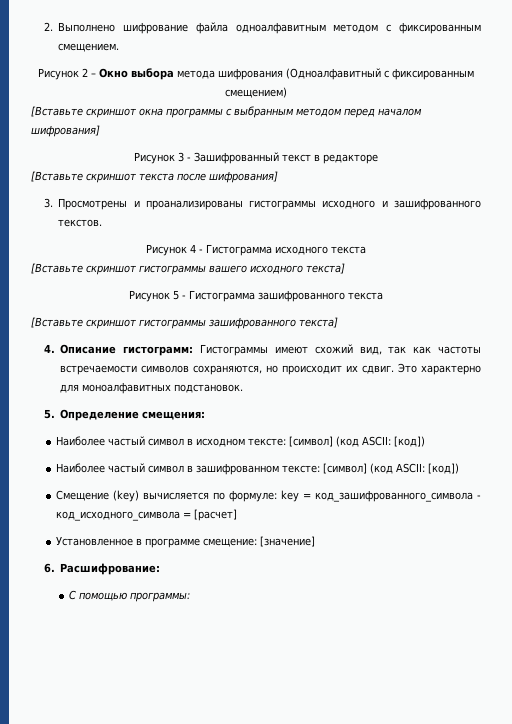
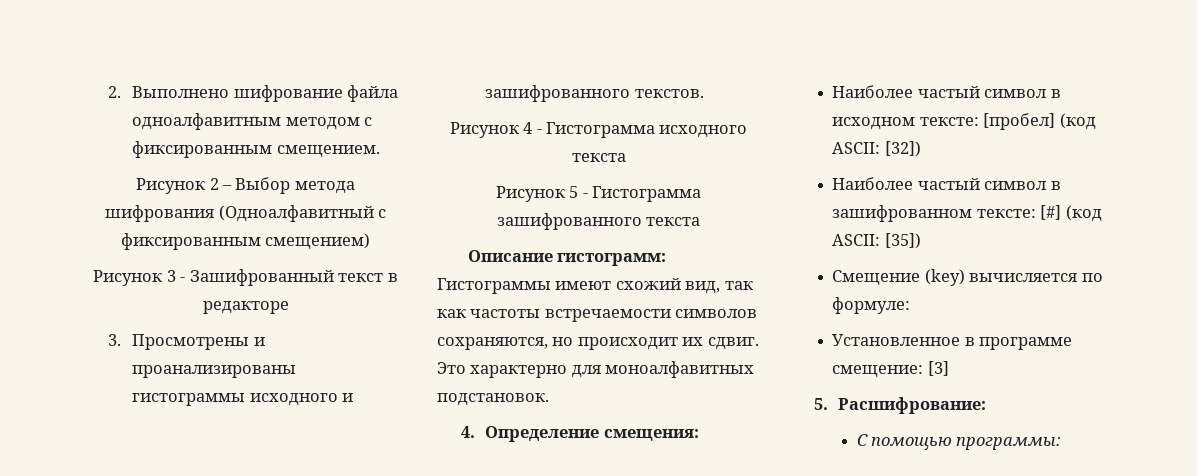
- Рисунок 2 – Окно выбора метода шифрования (Одноалфавитный с фиксированным смещением)
+ Рисунок 2 – Выбор метода шифрования (Одноалфавитный с фиксированным смещением)
- [Вставьте скриншот окна программы с выбранным методом перед началом шифрования]
- [Вставьте скриншот текста после шифрования]
- [Вставьте скриншот гистограммы вашего исходного текста]
- [Вставьте скриншот гистограммы зашифрованного текста]
- 4. Описание гистограмм: Гистограммы имеют схожий вид, так как частоты встречаемости символов сохраняются, но происходит их сдвиг.
+ Описание гистограмм: Гистограммы имеют схожий вид, так как частоты встречаемости символов сохраняются, но происходит их сдвиг.
- 5. Определение смещения:
+ 4. Определение смещения:
- Наиболее частый символ в исходном тексте: [символ] (код ASCII: [код])
+ Наиболее частый символ в исходном тексте: [пробел] (код ASCII: [32])
- Наиболее частый символ в зашифрованном тексте: [символ] (код ASCII: [код])
+ Наиболее частый символ в зашифрованном тексте: [#] (код ASCII: [35])
- Смещение (key) вычисляется по формуле: key = код_зашифрованного_символа - код_исходного_символа = [расчет]
+ Смещение (key) вычисляется по формуле:
- Установленное в программе смещение: [значение]
- 6. Расшифрование:
+ Установленное в программе смещение: [3]
+ 5. Расшифрование:

